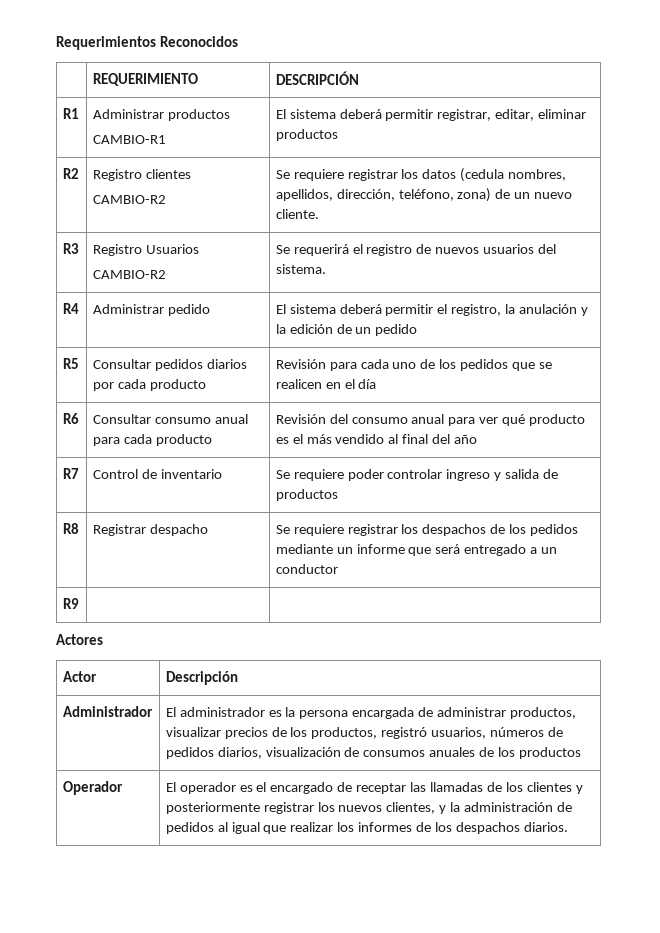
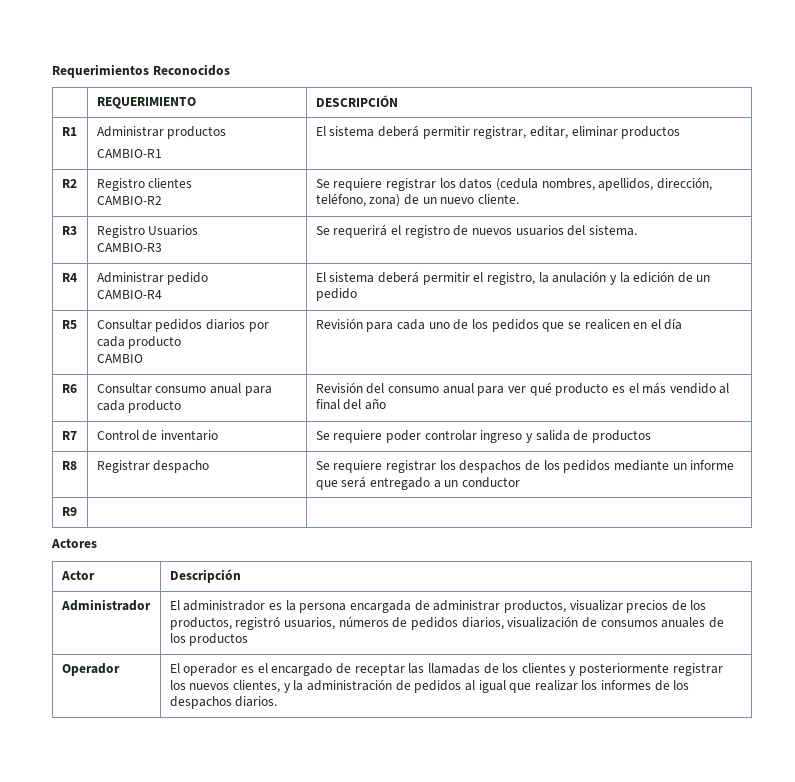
  R3 | Registro Usuarios
- CAMBIO-R2 | Se requerirá el registro de nuevos usuarios del sistema.
+ CAMBIO-R3 | Se requerirá el registro de nuevos usuarios del sistema.
- R4 | Administrar pedido | El sistema deberá permitir el registro, la anulación y la edición de un pedido
+ R4 | Administrar pedido
+ CAMBIO-R4 | El sistema deberá permitir el registro, la anulación y la edición de un pedido
- R5 | Consultar pedidos diarios por cada producto | Revisión para cada uno de los pedidos que se realicen en el día
+ R5 | Consultar pedidos diarios por cada producto
+ CAMBIO | Revisión para cada uno de los pedidos que se realicen en el día

